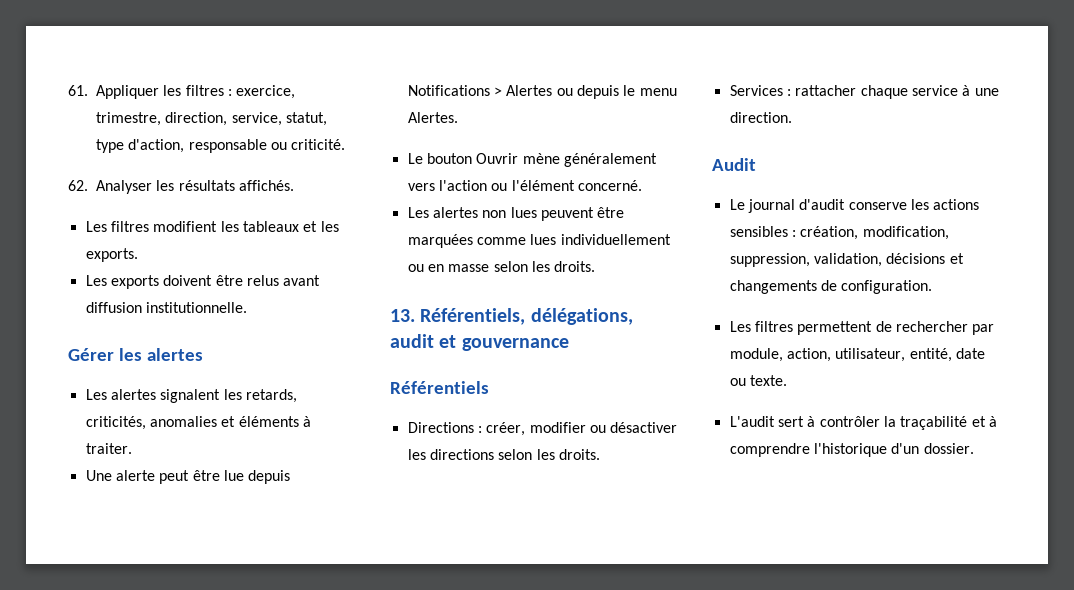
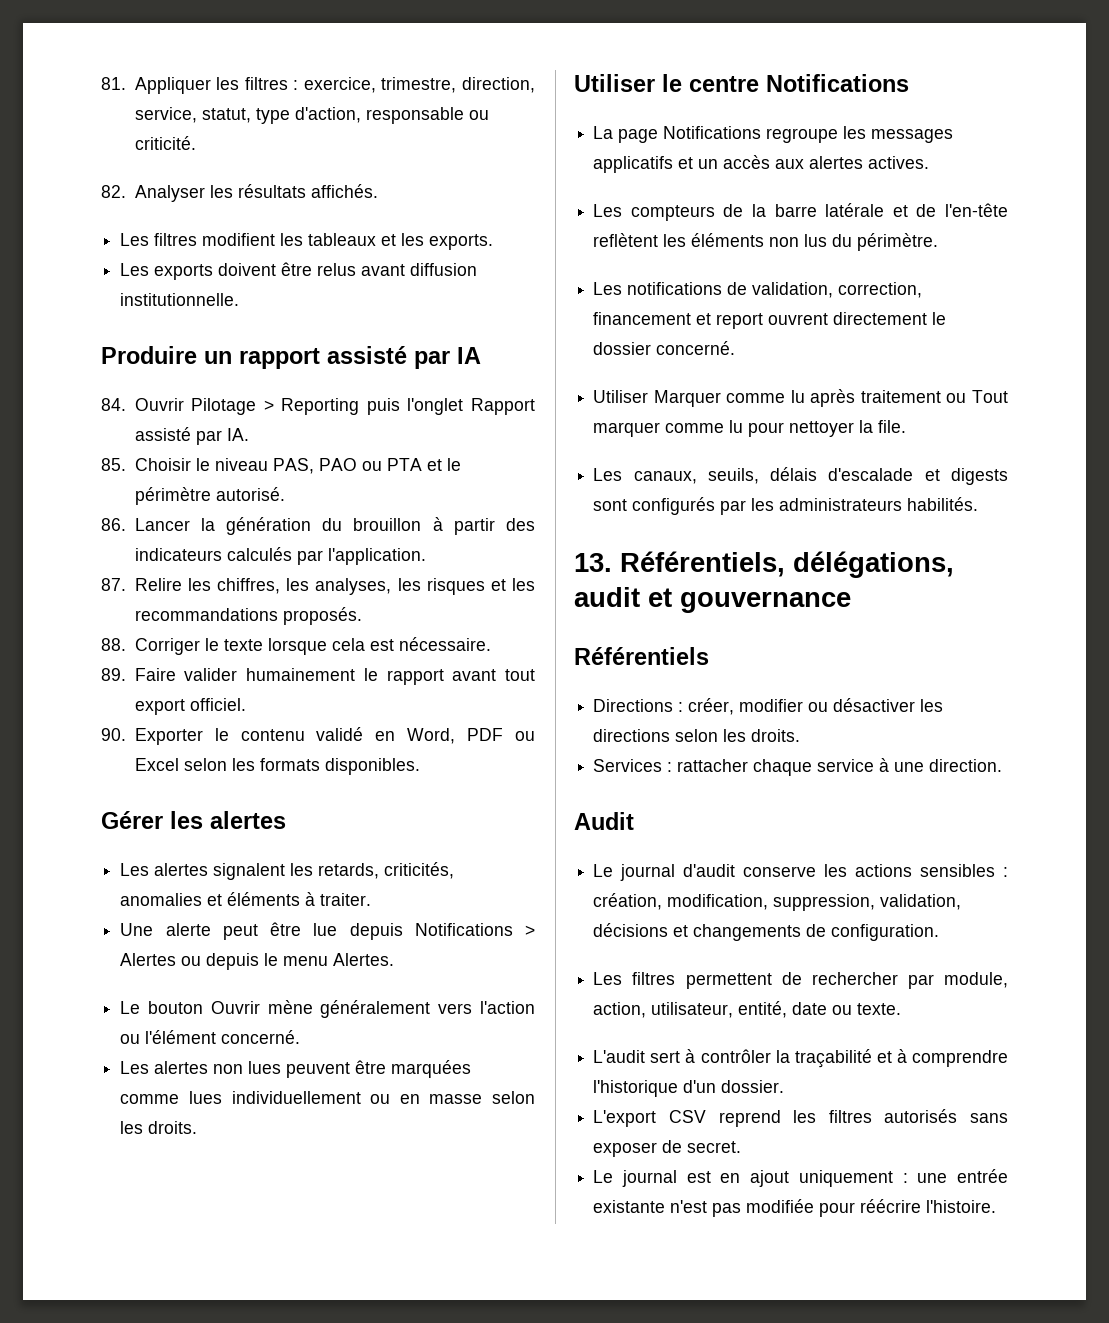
- 61. Appliquer les filtres : exercice, trimestre, direction, service, statut, type d'action, responsable ou criticité.
+ 81. Appliquer les filtres : exercice, trimestre, direction, service, statut, type d'action, responsable ou criticité.
- 62. Analyser les résultats affichés.
+ 82. Analyser les résultats affichés.
+ Produire un rapport assisté par IA
+ 84. Ouvrir Pilotage > Reporting puis l'onglet Rapport assisté par IA.
+ 85. Choisir le niveau PAS, PAO ou PTA et le périmètre autorisé.
+ 86. Lancer la génération du brouillon à partir des indicateurs calculés par l'application.
+ 87. Relire les chiffres, les analyses, les risques et les recommandations proposés.
+ 88. Corriger le texte lorsque cela est nécessaire.
+ 89. Faire valider humainement le rapport avant tout export officiel.
+ 90. Exporter le contenu validé en Word, PDF ou Excel selon les formats disponibles.
+ Utiliser le centre Notifications
+ La page Notifications regroupe les messages applicatifs et un accès aux alertes actives.
+ Les compteurs de la barre latérale et de l'en-tête reflètent les éléments non lus du périmètre.
+ Les notifications de validation, correction, financement et report ouvrent directement le dossier concerné.
+ Utiliser Marquer comme lu après traitement ou Tout marquer comme lu pour nettoyer la file.
+ Les canaux, seuils, délais d'escalade et digests sont configurés par les administrateurs habilités.
+ L'export CSV reprend les filtres autorisés sans exposer de secret.
+ Le journal est en ajout uniquement : une entrée existante n'est pas modifiée pour réécrire l'histoire.

